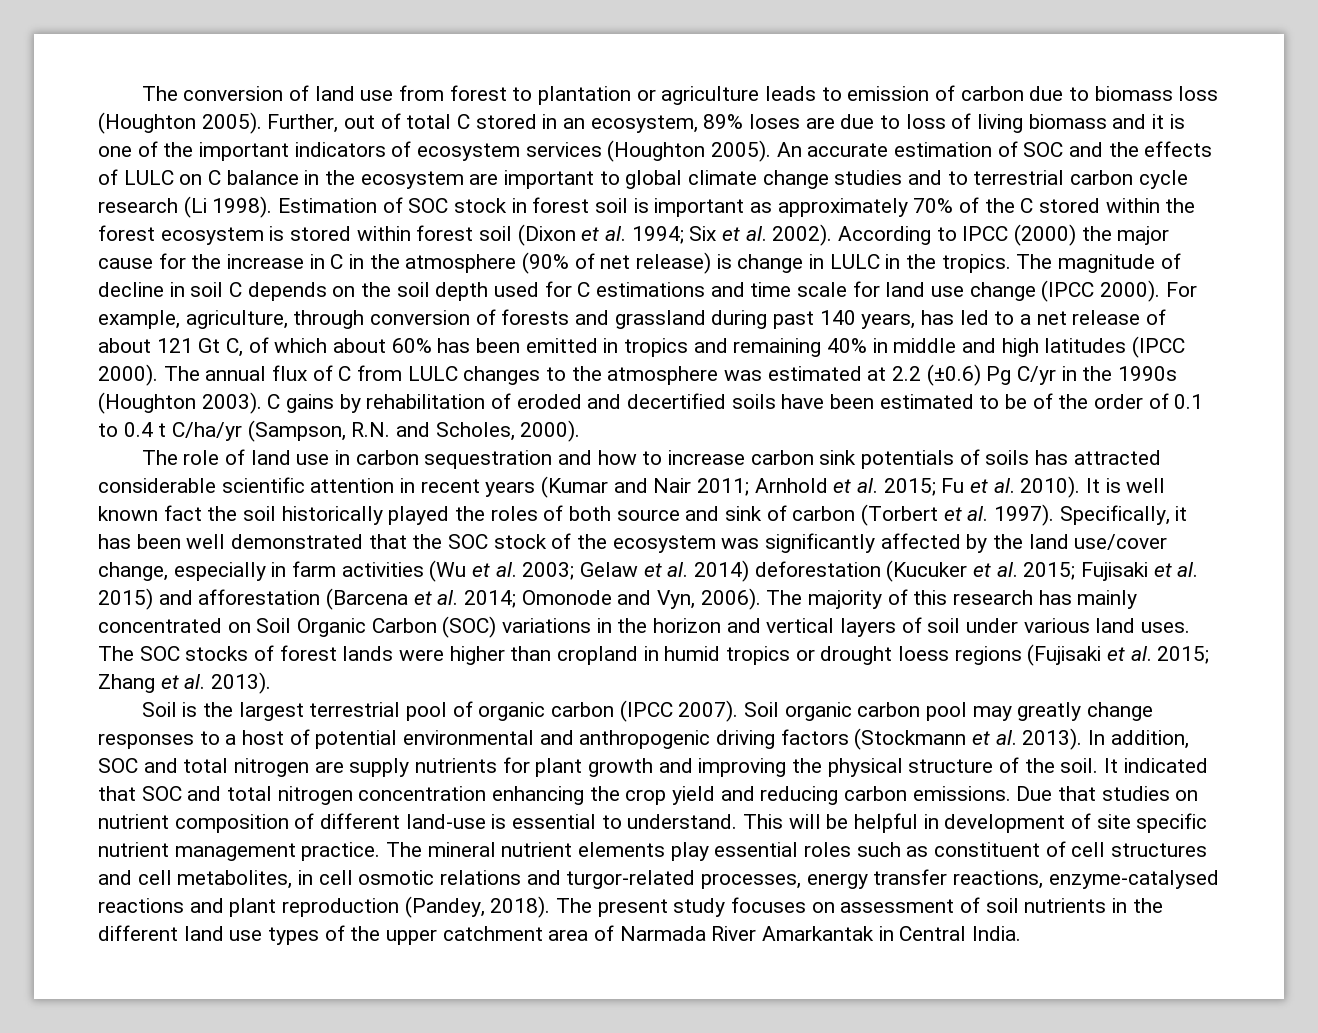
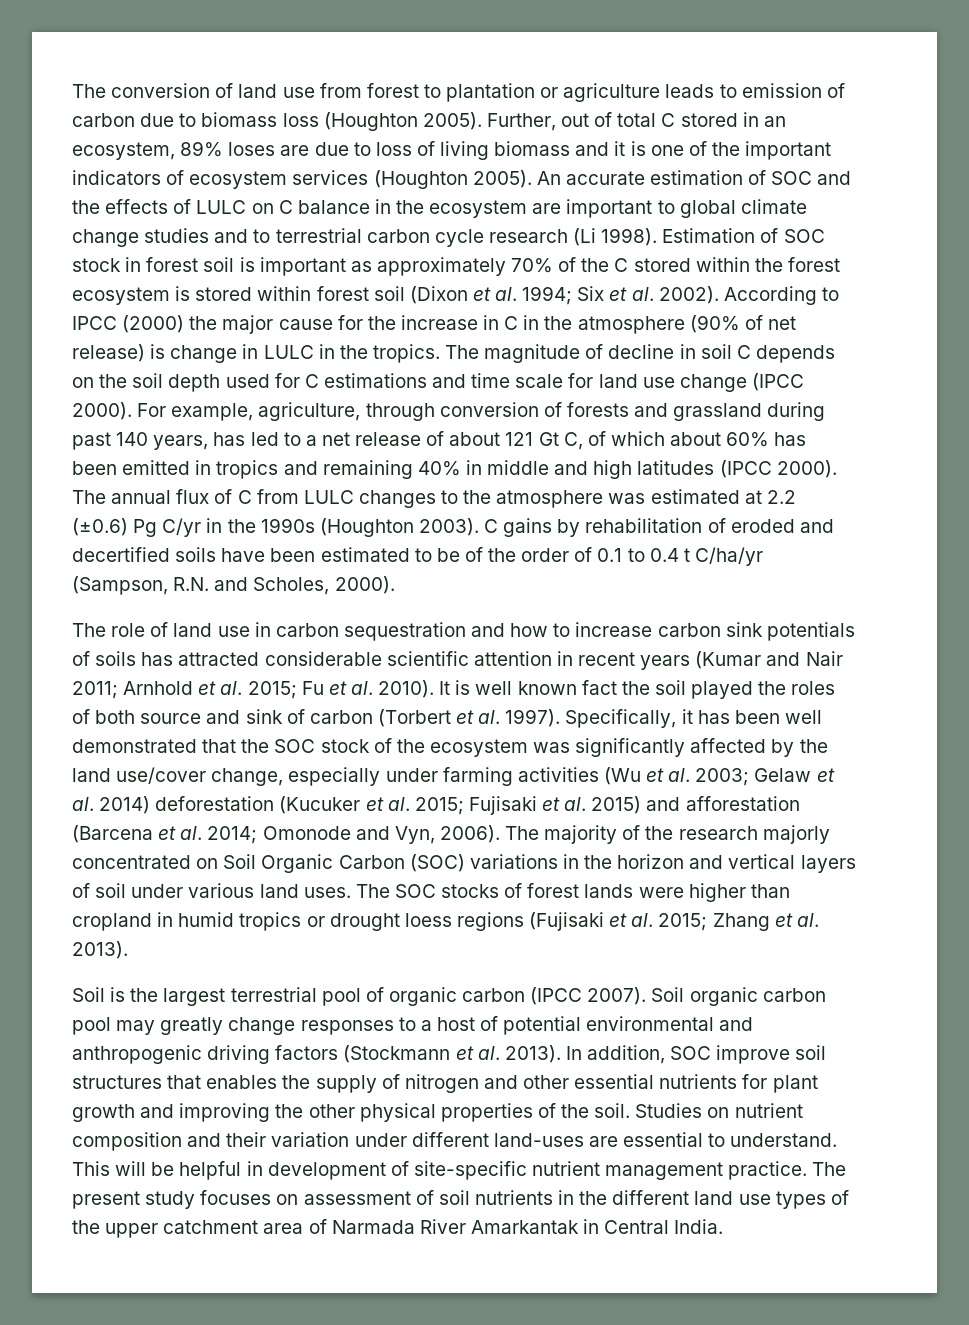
- It is well known fact the soil historically played the roles of both source and sink of carbon (Torbert et al. 1997).
+ It is well known fact the soil played the roles of both source and sink of carbon (Torbert et al. 1997).
- Specifically, it has been well demonstrated that the SOC stock of the ecosystem was significantly affected by the land use/cover change, especially in farm activities (Wu et al. 2003; Gelaw et al. 2014) deforestation (Kucuker et al. 2015; Fujisaki et al. 2015) and afforestation (Barcena et al. 2014; Omonode and Vyn, 2006).
+ Specifically, it has been well demonstrated that the SOC stock of the ecosystem was significantly affected by the land use/cover change, especially under farming activities (Wu et al. 2003; Gelaw et al. 2014) deforestation (Kucuker et al. 2015; Fujisaki et al. 2015) and afforestation (Barcena et al. 2014; Omonode and Vyn, 2006).
- The majority of this research has mainly concentrated on Soil Organic Carbon (SOC) variations in the horizon and vertical layers of soil under various land uses.
+ The majority of the research majorly concentrated on Soil Organic Carbon (SOC) variations in the horizon and vertical layers of soil under various land uses.
- In addition, SOC and total nitrogen are supply nutrients for plant growth and improving the physical structure of the soil. It indicated that SOC and total nitrogen concentration enhancing the crop yield and reducing carbon emissions. Due that studies on nutrient composition of different land-use is essential to understand.
+ In addition, SOC improve soil structures that enables the supply of nitrogen and other essential nutrients for plant growth and improving the other physical properties of the soil. Studies on nutrient composition and their variation under different land-uses are essential to understand.
- This will be helpful in development of site specific nutrient management practice.
+ This will be helpful in development of site-specific nutrient management practice.
- The mineral nutrient elements play essential roles such as constituent of cell structures and cell metabolites, in cell osmotic relations and turgor-related processes, energy transfer reactions, enzyme-catalysed reactions and plant reproduction (Pandey, 2018). The present study focuses on assessment of soil nutrients in the different land use types of the upper catchment area of Narmada River Amarkantak in Central India.
+ The present study focuses on assessment of soil nutrients in the different land use types of the upper catchment area of Narmada River Amarkantak in Central India.

